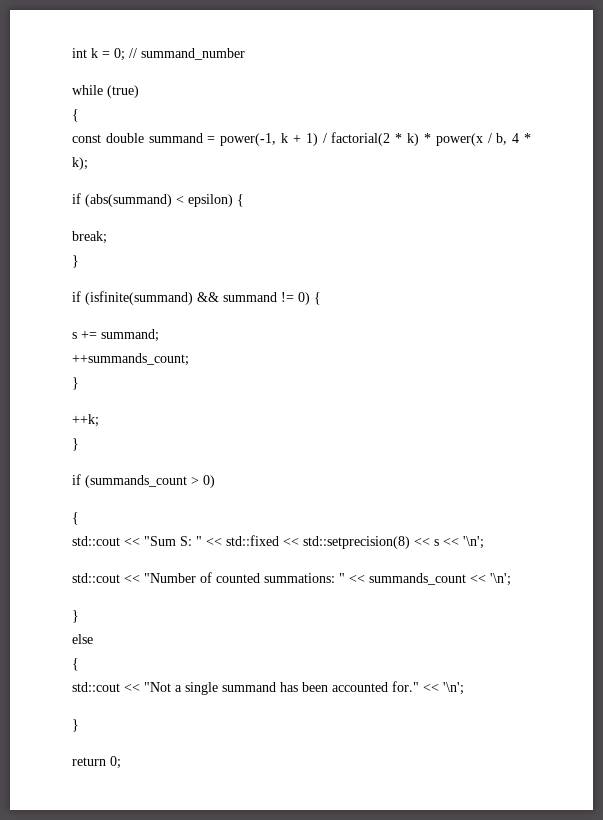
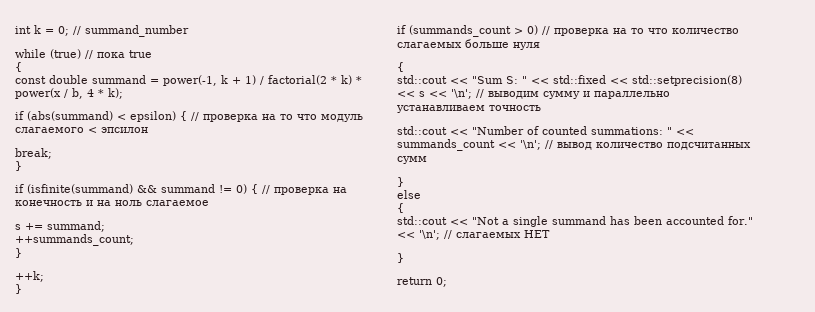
- while (true)
+ while (true) // пока true
- if (abs(summand) < epsilon) {
+ if (abs(summand) < epsilon) { // проверка на то что модуль слагаемого < эпсилон
- if (isfinite(summand) && summand != 0) {
+ if (isfinite(summand) && summand != 0) { // проверка на конечность и на ноль слагаемое
- if (summands_count > 0)
+ if (summands_count > 0) // проверка на то что количество слагаемых больше нуля
- std::cout << "Sum S: " << std::fixed << std::setprecision(8) << s << '\n';
+ std::cout << "Sum S: " << std::fixed << std::setprecision(8) << s << '\n'; // выводим сумму и параллельно устанавливаем точность
- std::cout << "Number of counted summations: " << summands_count << '\n';
+ std::cout << "Number of counted summations: " << summands_count << '\n'; // вывод количество подсчитанных сумм
- std::cout << "Not a single summand has been accounted for." << '\n';
+ std::cout << "Not a single summand has been accounted for." << '\n'; // слагаемых НЕТ

